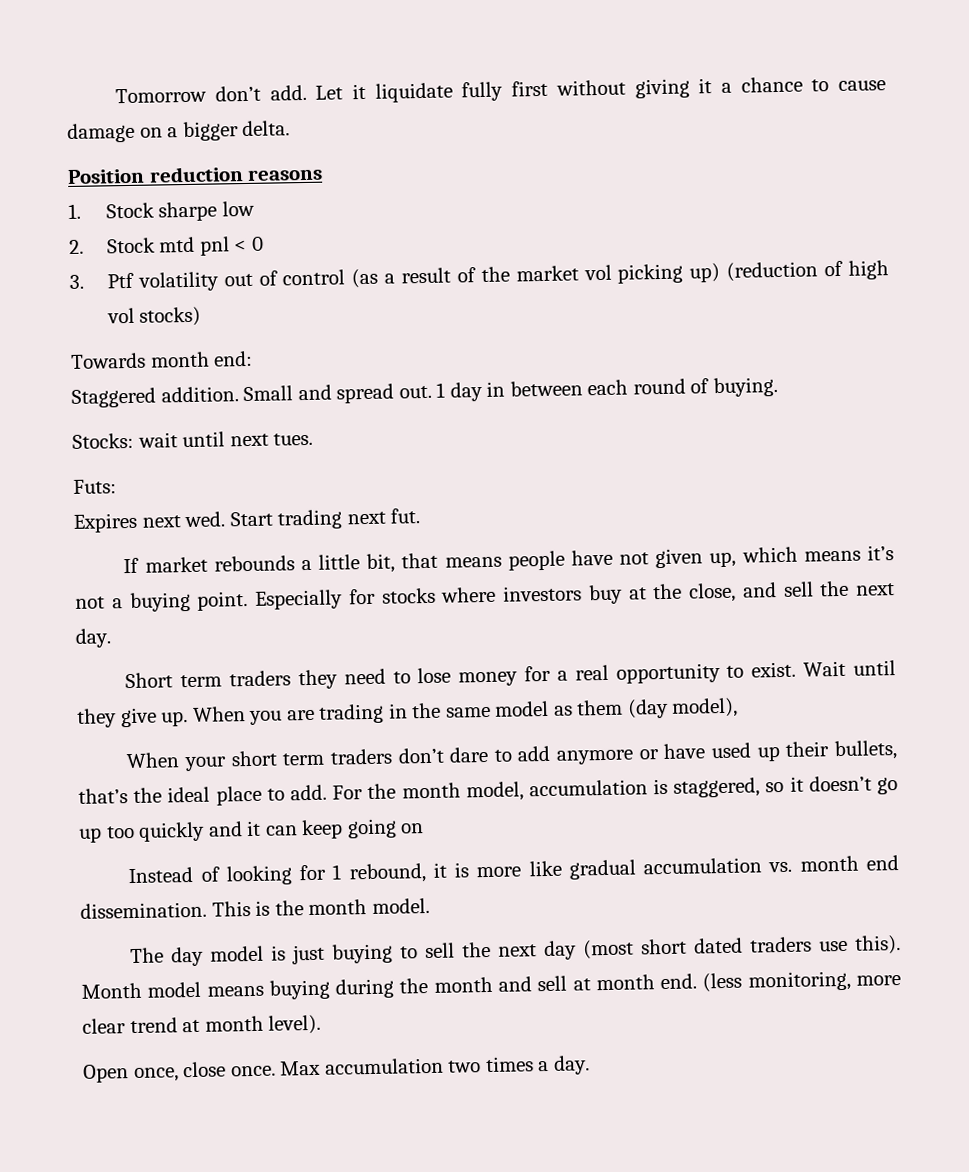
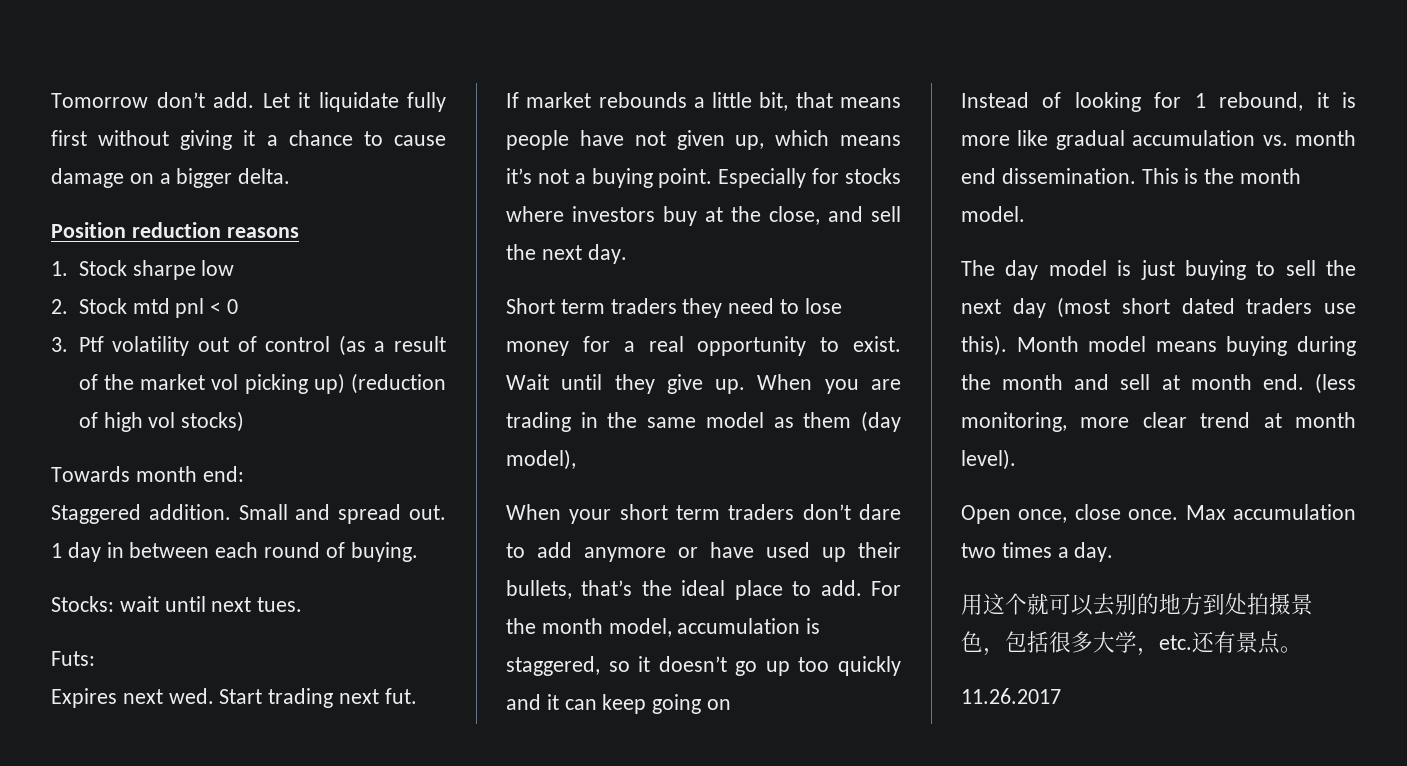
+ 用这个就可以去别的地方到处拍摄景色，包括很多大学，etc.还有景点。
+ 11.26.2017

